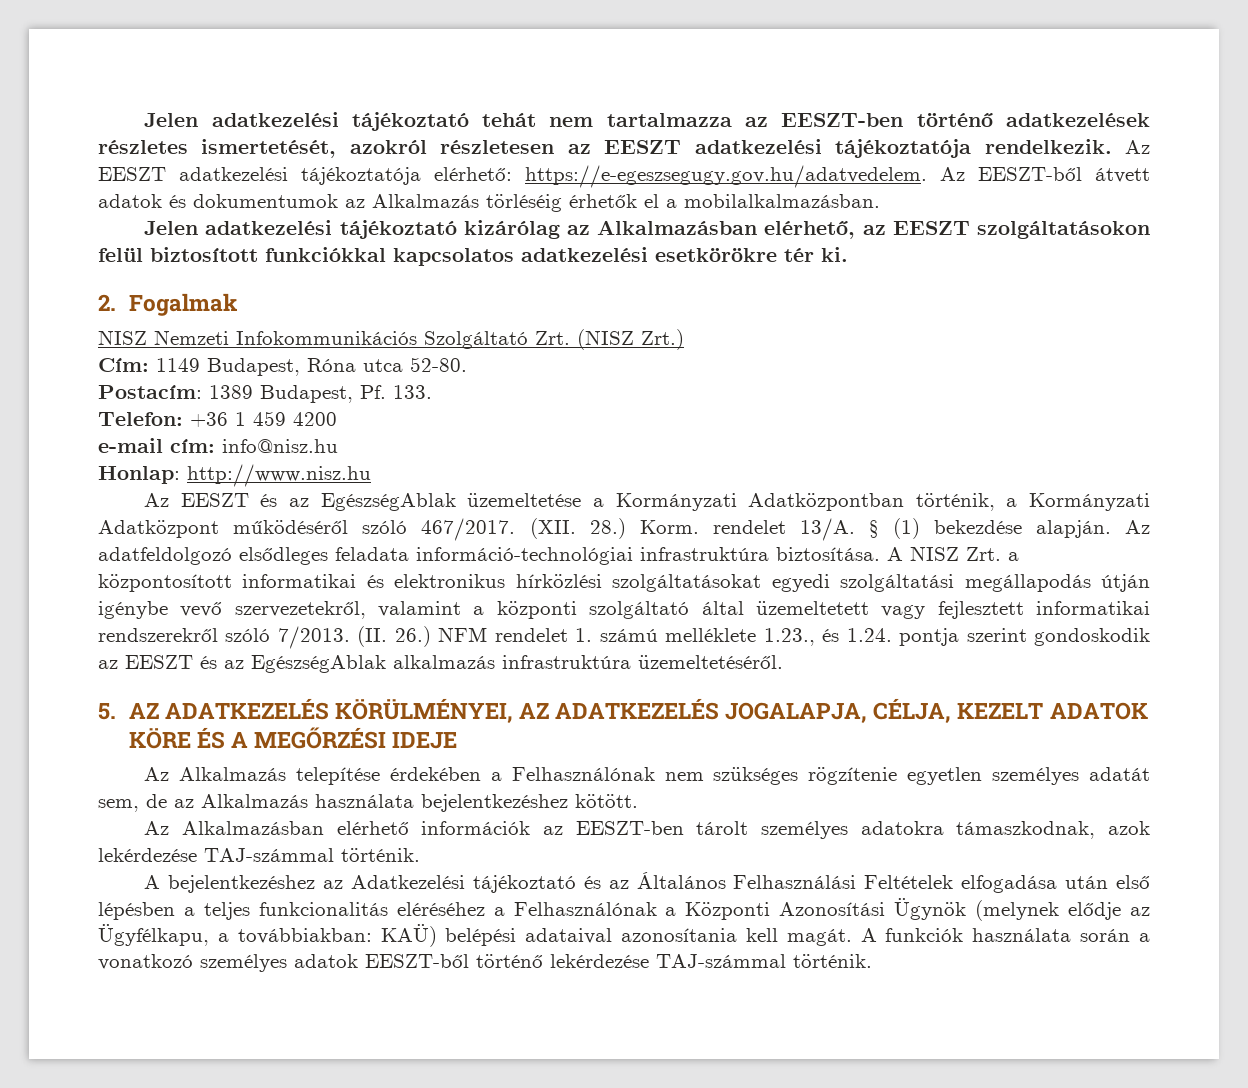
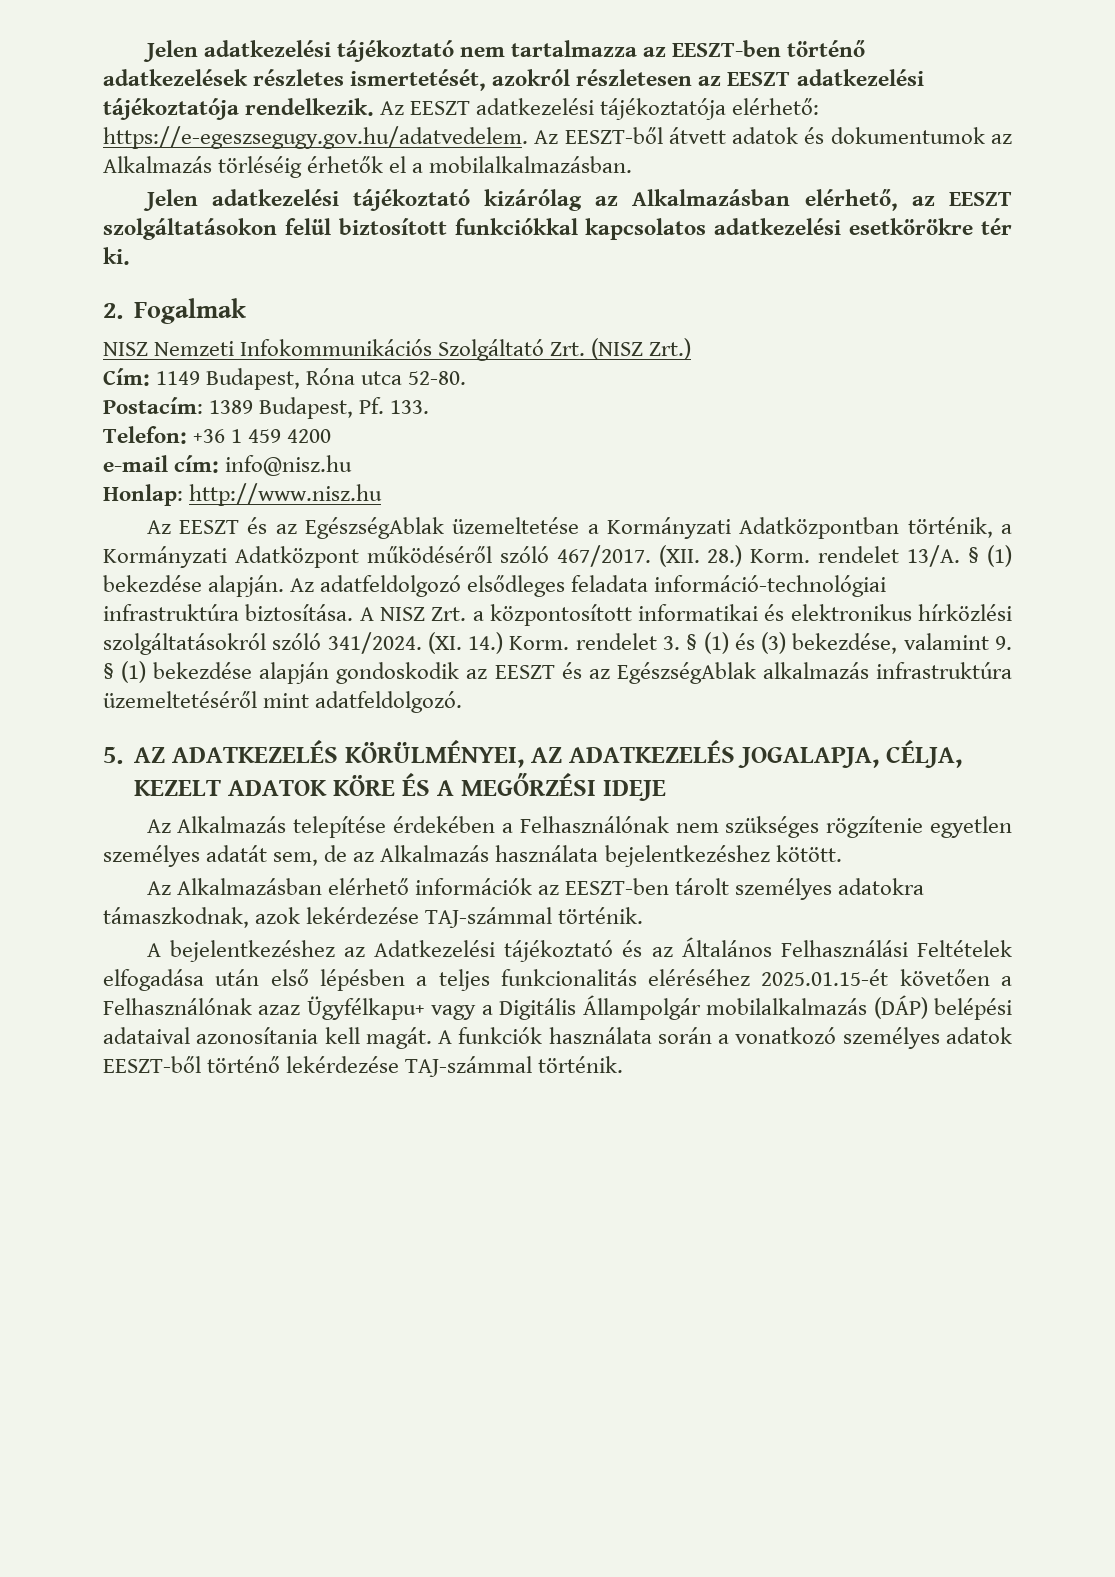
- Jelen adatkezelési tájékoztató tehát nem tartalmazza az EESZT-ben történő adatkezelések részletes ismertetését, azokról részletesen az EESZT adatkezelési tájékoztatója rendelkezik.
+ Jelen adatkezelési tájékoztató nem tartalmazza az EESZT-ben történő adatkezelések részletes ismertetését, azokról részletesen az EESZT adatkezelési tájékoztatója rendelkezik.
- A NISZ Zrt. a központosított informatikai és elektronikus hírközlési szolgáltatásokat egyedi szolgáltatási megállapodás útján igénybe vevő szervezetekről, valamint a központi szolgáltató által üzemeltetett vagy fejlesztett informatikai rendszerekről szóló 7/2013. (II. 26.) NFM rendelet 1. számú melléklete 1.23., és 1.24. pontja szerint gondoskodik az EESZT és az EgészségAblak alkalmazás infrastruktúra üzemeltetéséről.
+ A NISZ Zrt. a központosított informatikai és elektronikus hírközlési szolgáltatásokról szóló 341/2024. (XI. 14.) Korm. rendelet 3. § (1) és (3) bekezdése, valamint 9. § (1) bekezdése alapján gondoskodik az EESZT és az EgészségAblak alkalmazás infrastruktúra üzemeltetéséről mint adatfeldolgozó.
- A bejelentkezéshez az Adatkezelési tájékoztató és az Általános Felhasználási Feltételek elfogadása után első lépésben a teljes funkcionalitás eléréséhez a Felhasználónak a Központi Azonosítási Ügynök (melynek elődje az Ügyfélkapu, a továbbiakban: KAÜ) belépési adataival azonosítania kell magát.
+ A bejelentkezéshez az Adatkezelési tájékoztató és az Általános Felhasználási Feltételek elfogadása után első lépésben a teljes funkcionalitás eléréséhez 2025.01.15-ét követően a Felhasználónak azaz Ügyfélkapu+ vagy a Digitális Állampolgár mobilalkalmazás (DÁP) belépési adataival azonosítania kell magát.

